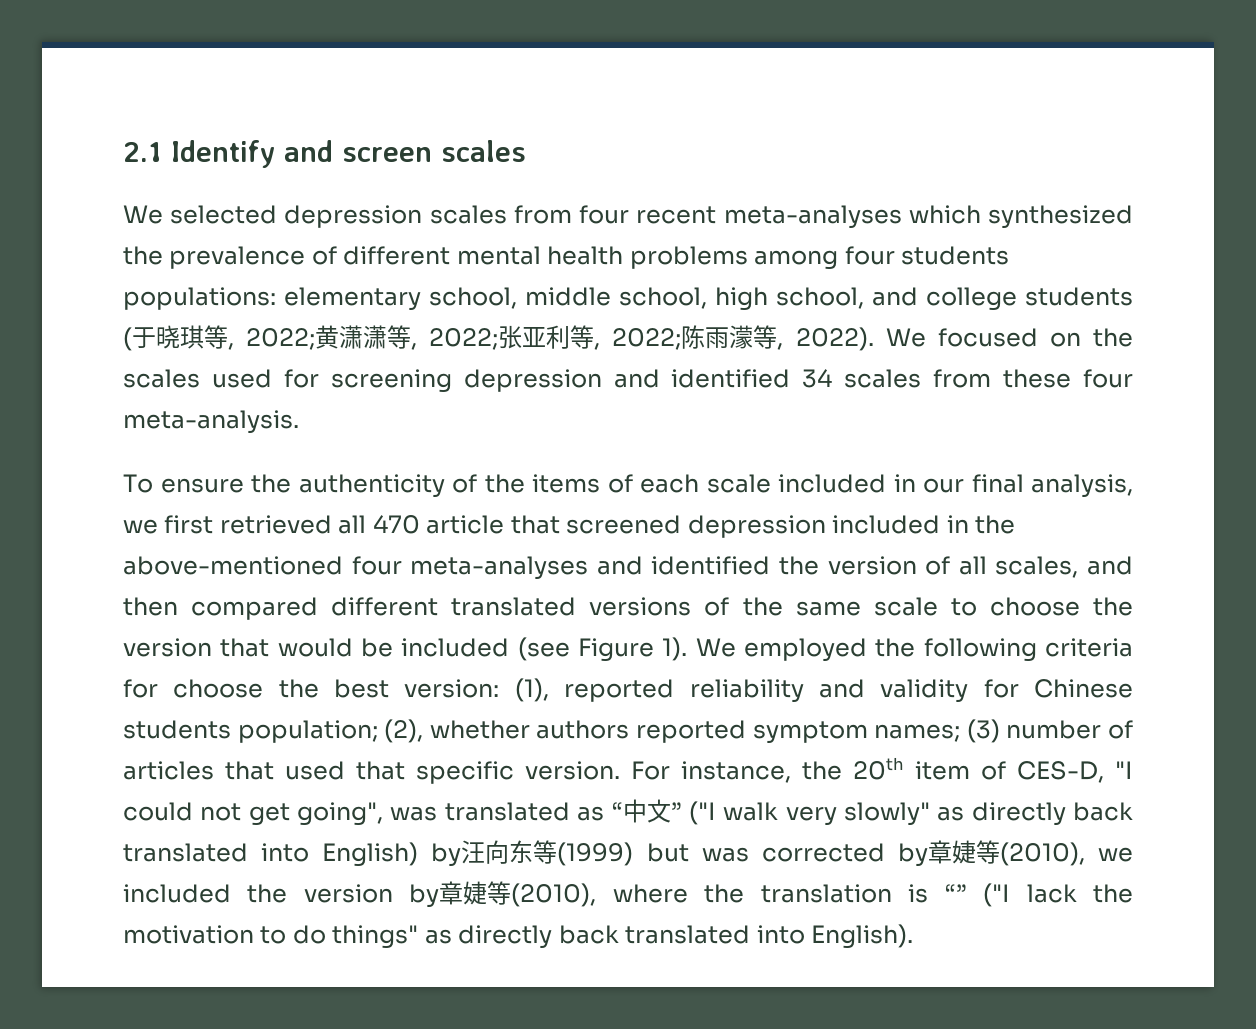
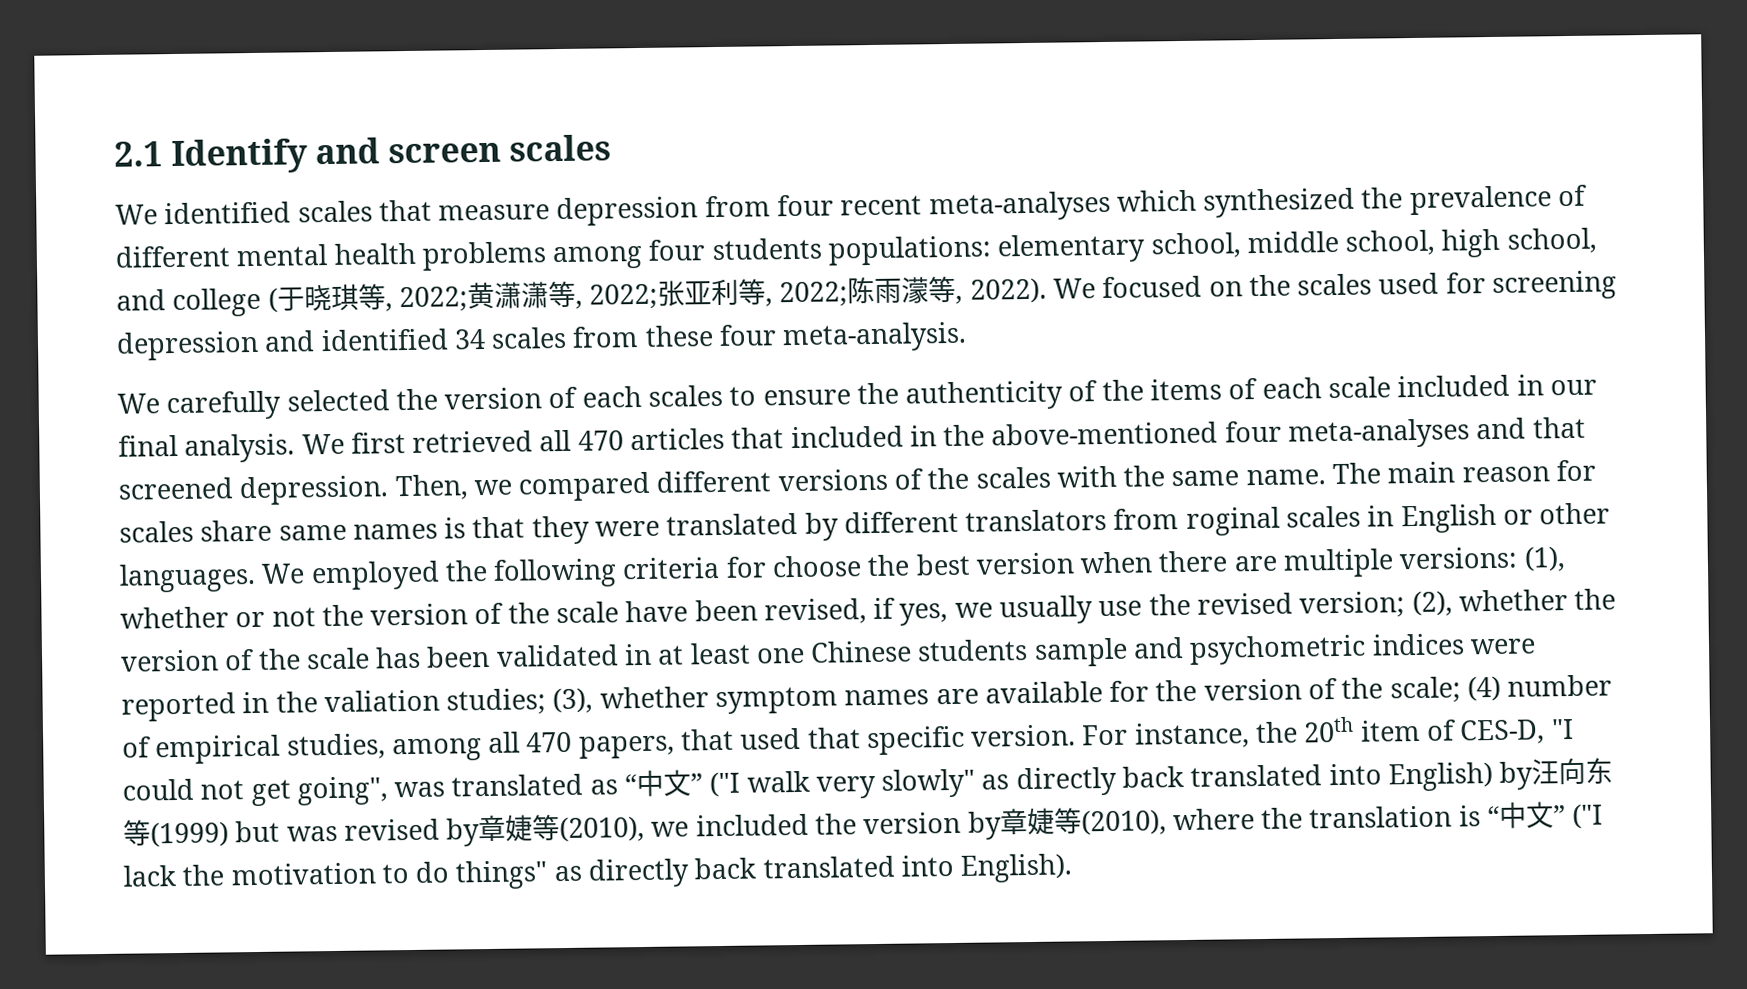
- We selected depression scales from four recent meta-analyses which synthesized the prevalence of different mental health problems among four students populations: elementary school, middle school, high school, and college students (于晓琪等, 2022;黄潇潇等, 2022;张亚利等, 2022;陈雨濛等, 2022).
+ We identified scales that measure depression from four recent meta-analyses which synthesized the prevalence of different mental health problems among four students populations: elementary school, middle school, high school, and college (于晓琪等, 2022;黄潇潇等, 2022;张亚利等, 2022;陈雨濛等, 2022).
- To ensure the authenticity of the items of each scale included in our final analysis, we first retrieved all 470 article that screened depression included in the above-mentioned four meta-analyses and identified the version of all scales, and then compared different translated versions of the same scale to choose the version that would be included (see Figure 1).
+ We carefully selected the version of each scales to ensure the authenticity of the items of each scale included in our final analysis. We first retrieved all 470 articles that included in the above-mentioned four meta-analyses and that screened depression. Then, we compared different versions of the scales with the same name. The main reason for scales share same names is that they were translated by different translators from roginal scales in English or other languages.
- We employed the following criteria for choose the best version: (1), reported reliability and validity for Chinese students population; (2), whether authors reported symptom names; (3) number of articles that used that specific version.
+ We employed the following criteria for choose the best version when there are multiple versions: (1), whether or not the version of the scale have been revised, if yes, we usually use the revised version; (2), whether the version of the scale has been validated in at least one Chinese students sample and psychometric indices were reported in the valiation studies; (3), whether symptom names are available for the version of the scale; (4) number of empirical studies, among all 470 papers, that used that specific version.
- For instance, the 20th item of CES-D, "I could not get going", was translated as “中文” ("I walk very slowly" as directly back translated into English) by汪向东等(1999) but was corrected by章婕等(2010), we included the version by章婕等(2010), where the translation is “” ("I lack the motivation to do things" as directly back translated into English).
+ For instance, the 20th item of CES-D, "I could not get going", was translated as “中文” ("I walk very slowly" as directly back translated into English) by汪向东等(1999) but was revised by章婕等(2010), we included the version by章婕等(2010), where the translation is “中文” ("I lack the motivation to do things" as directly back translated into English).

